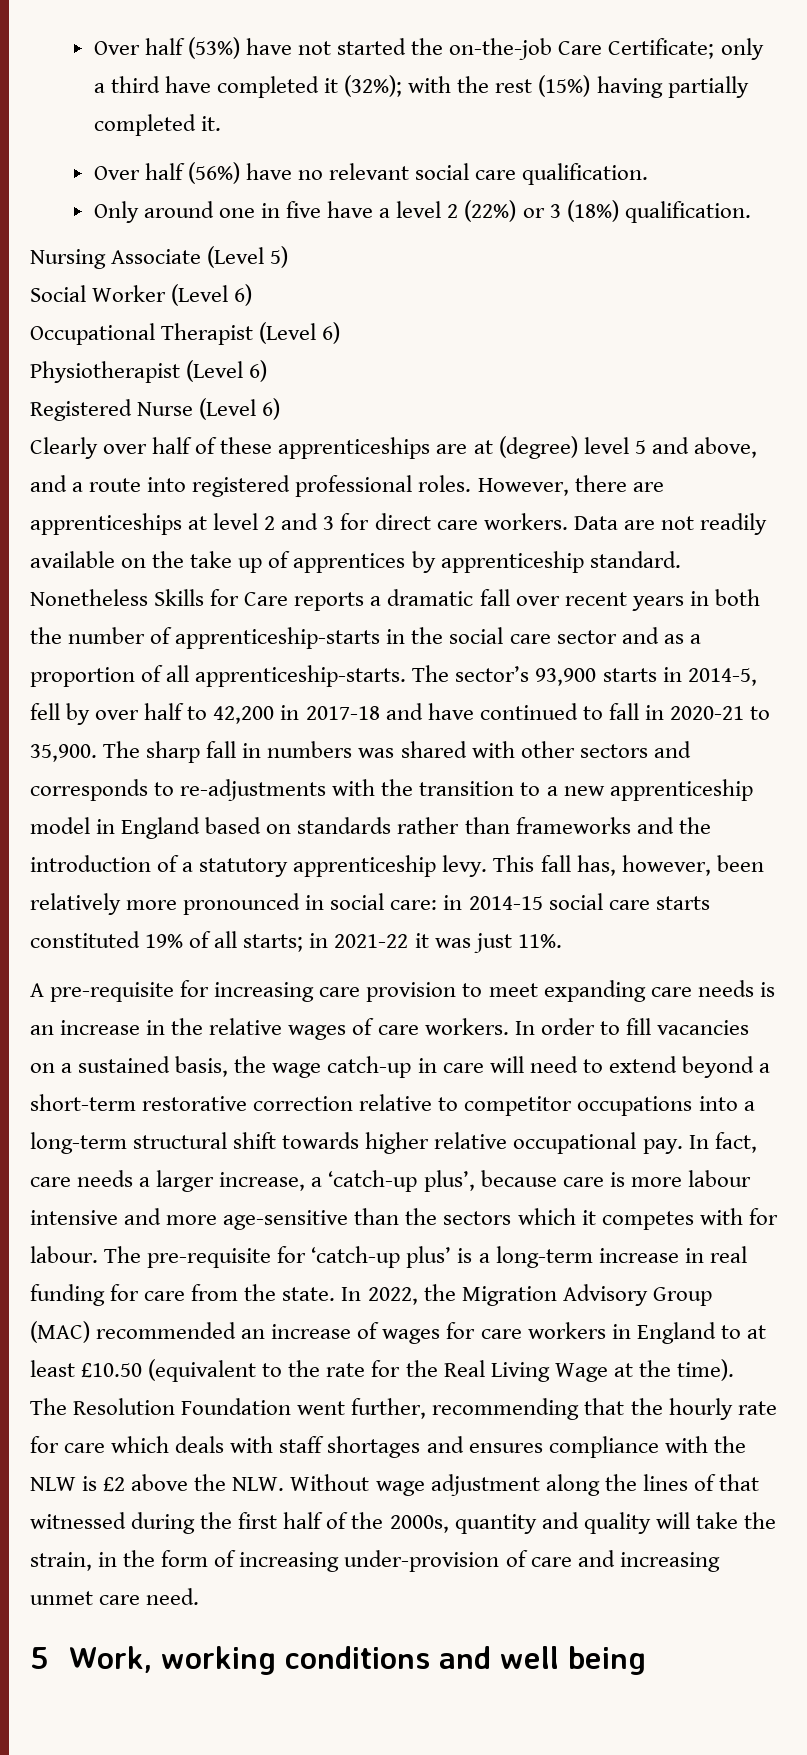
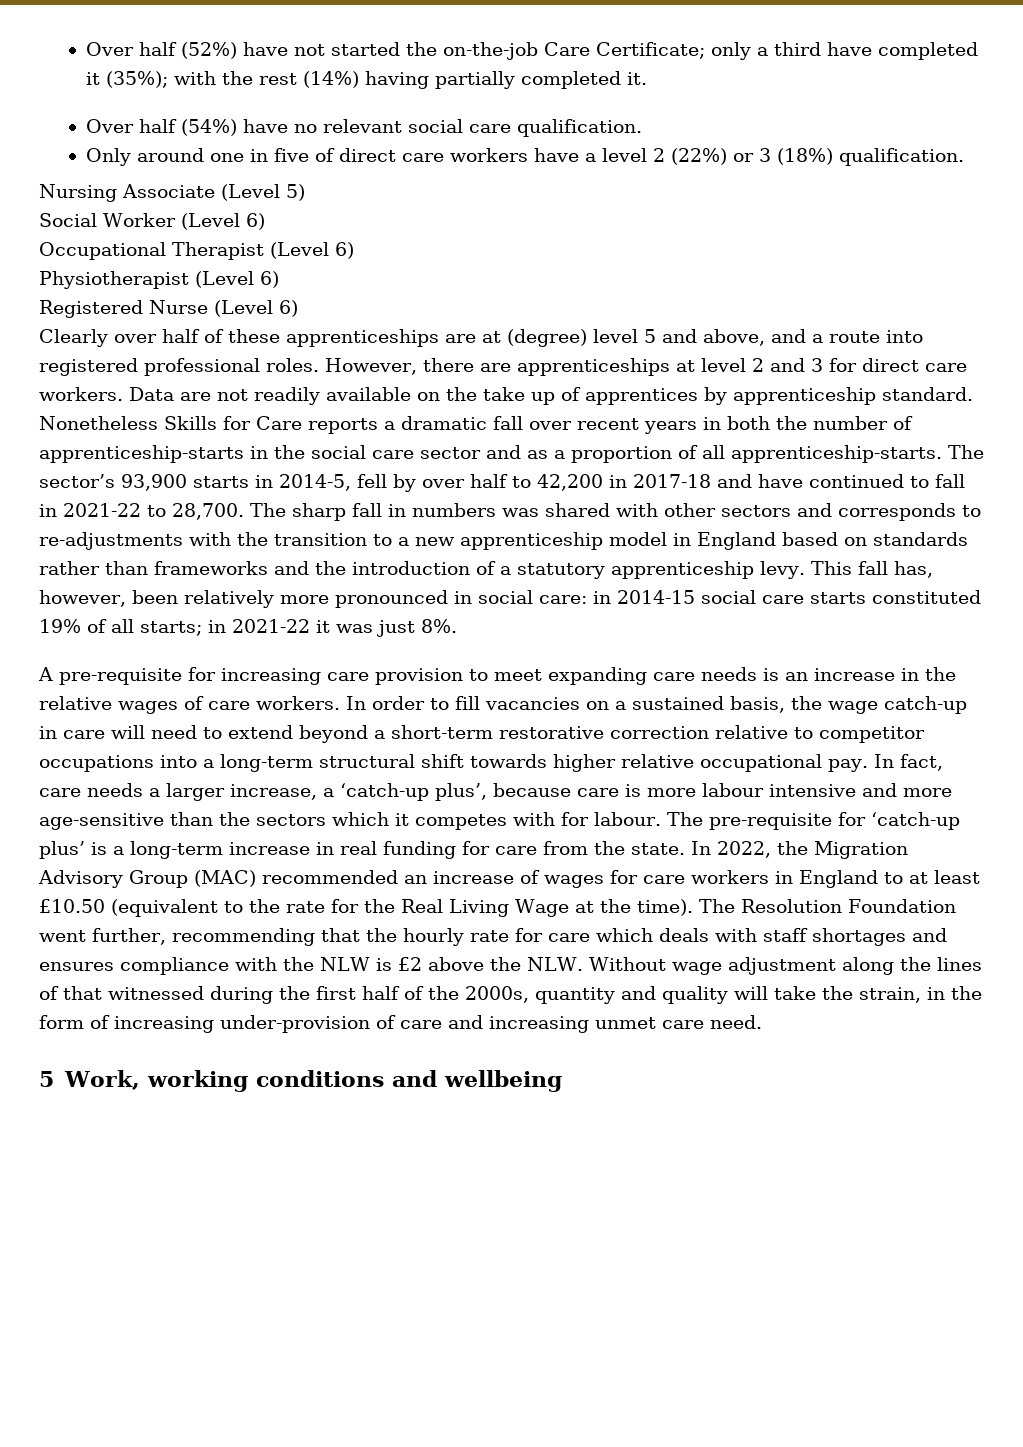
- Over half (53%) have not started the on-the-job Care Certificate; only a third have completed it (32%); with the rest (15%) having partially completed it.
+ Over half (52%) have not started the on-the-job Care Certificate; only a third have completed it (35%); with the rest (14%) having partially completed it.
- Over half (56%) have no relevant social care qualification.
+ Over half (54%) have no relevant social care qualification.
- Only around one in five have a level 2 (22%) or 3 (18%) qualification.
+ Only around one in five of direct care workers have a level 2 (22%) or 3 (18%) qualification.
- The sector’s 93,900 starts in 2014-5, fell by over half to 42,200 in 2017-18 and have continued to fall in 2020-21 to 35,900.
+ The sector’s 93,900 starts in 2014-5, fell by over half to 42,200 in 2017-18 and have continued to fall in 2021-22 to 28,700.
- This fall has, however, been relatively more pronounced in social care: in 2014-15 social care starts constituted 19% of all starts; in 2021-22 it was just 11%.
+ This fall has, however, been relatively more pronounced in social care: in 2014-15 social care starts constituted 19% of all starts; in 2021-22 it was just 8%.
- 5 Work, working conditions and well being
+ 5 Work, working conditions and wellbeing

